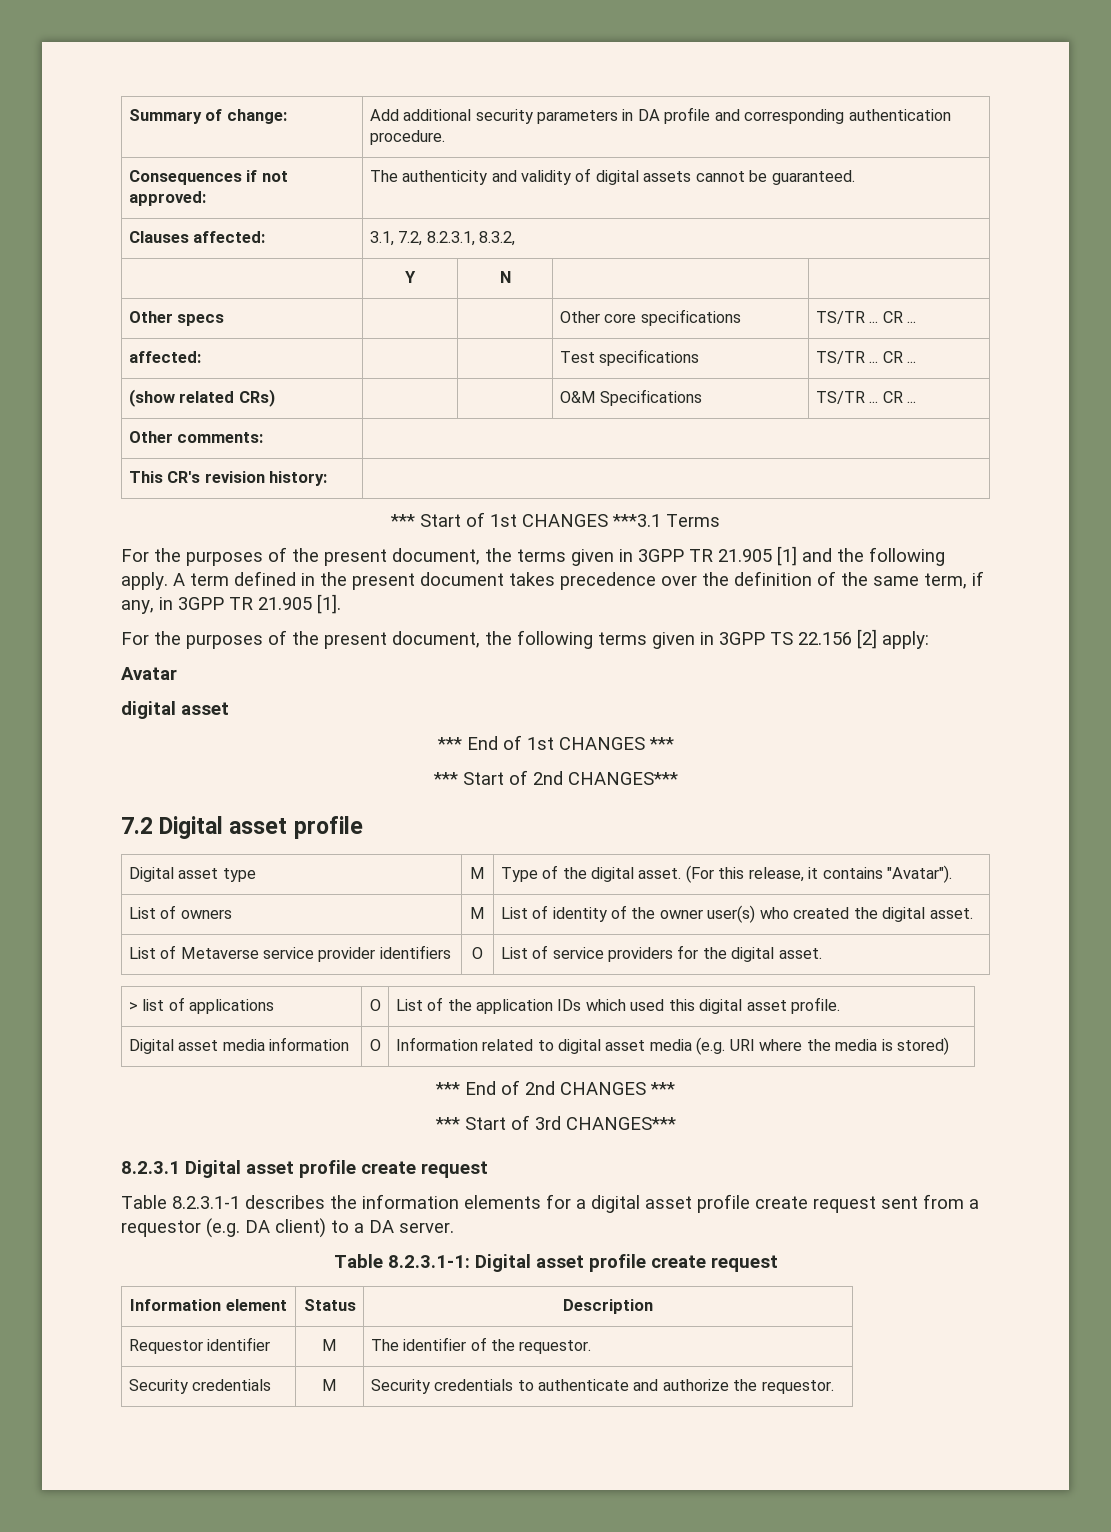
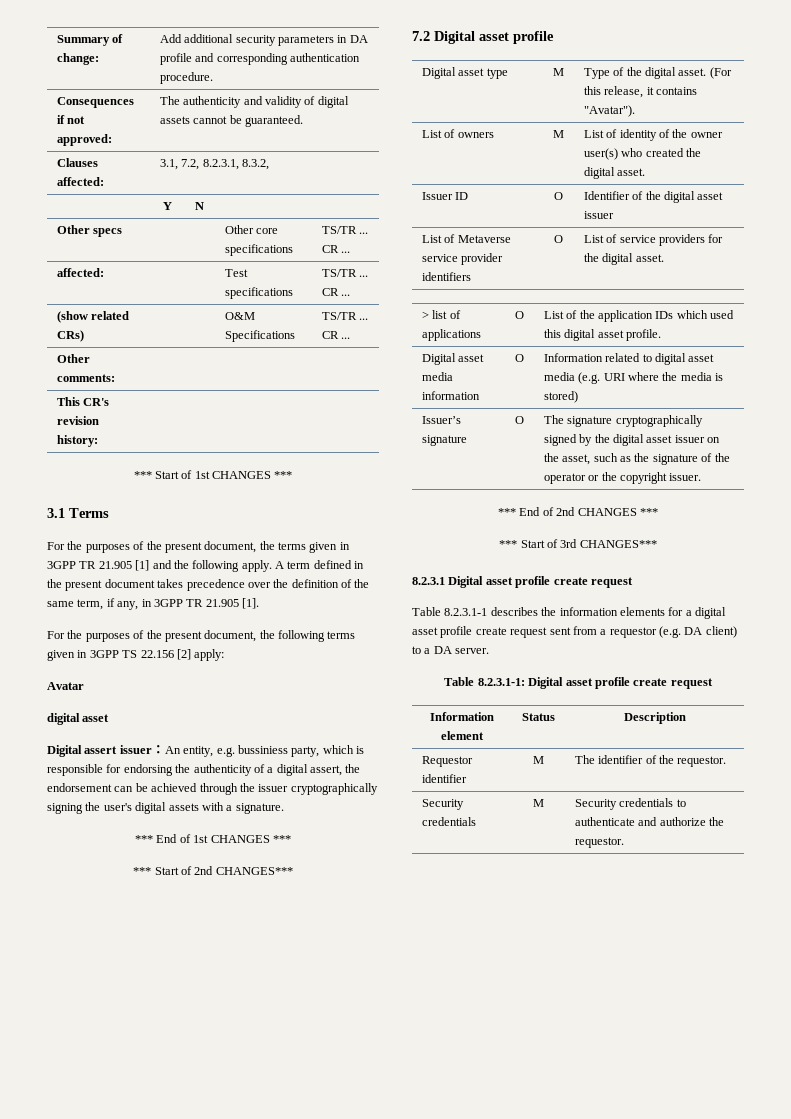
- *** Start of 1st CHANGES ***3.1 Terms
+ *** Start of 1st CHANGES ***
+ 3.1 Terms
+ Digital assert issuer：An entity, e.g. bussiniess party, which is responsible for endorsing the authenticity of a digital assert, the endorsement can be achieved through the issuer cryptographically signing the user's digital assets with a signature.
+ Issuer ID | O | Identifier of the digital asset issuer
+ Issuer’s signature | O | The signature cryptographically signed by the digital asset issuer on the asset, such as the signature of the operator or the copyright issuer.

